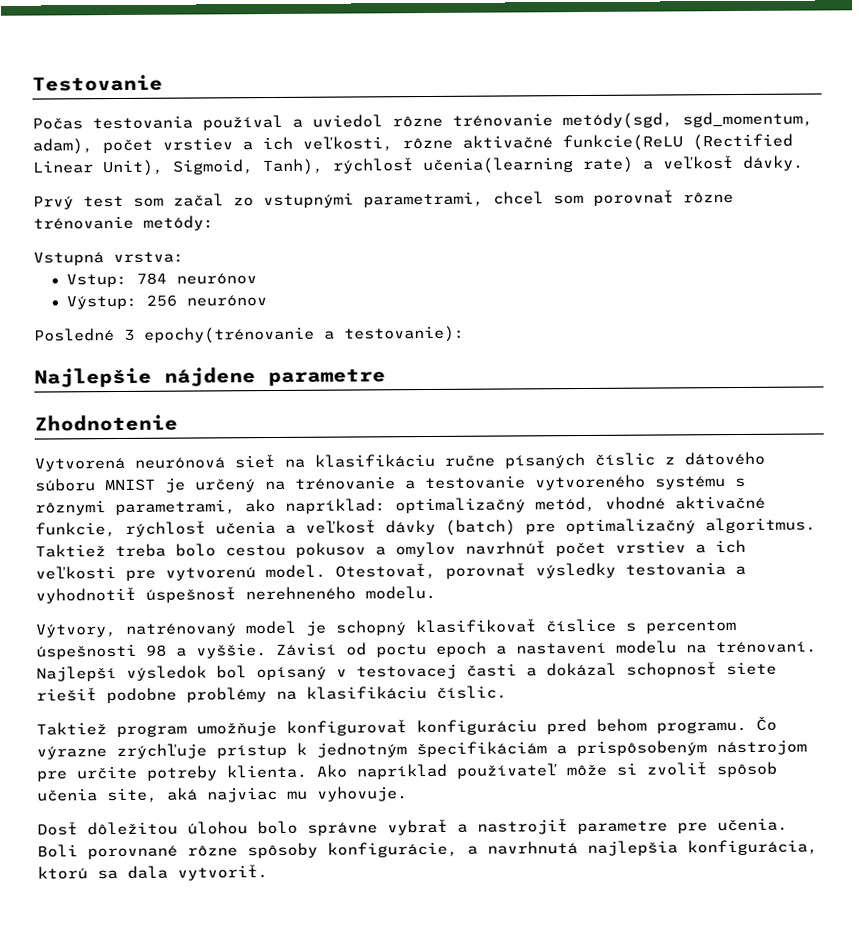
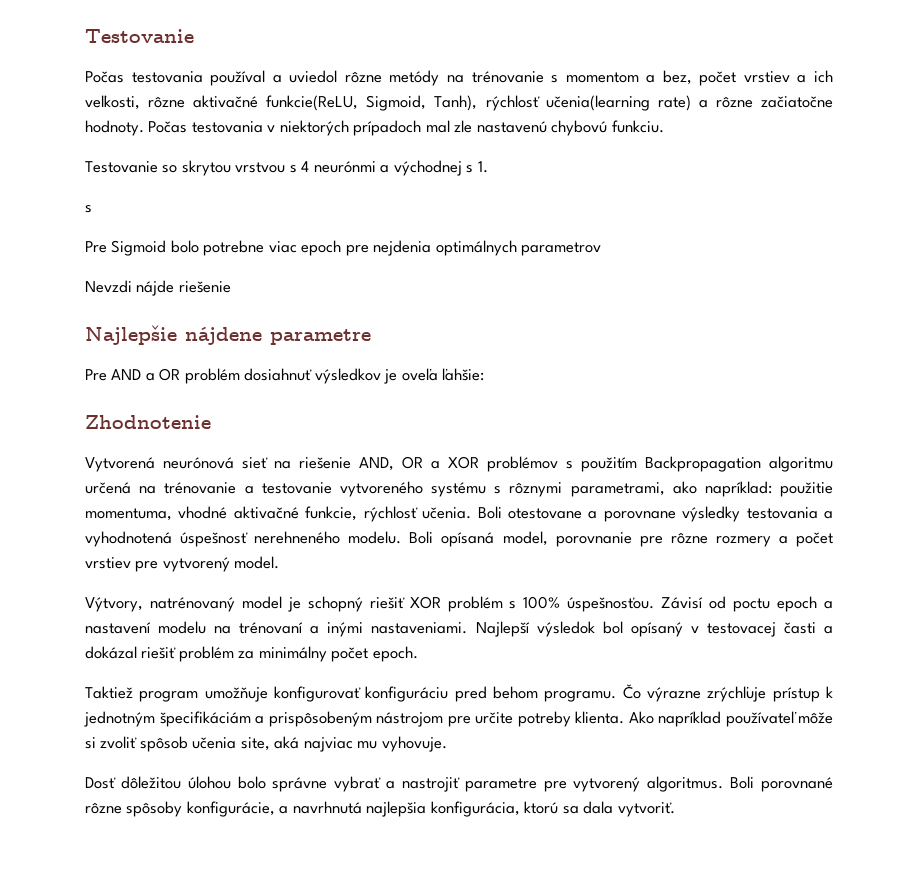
- Počas testovania používal a uviedol rôzne trénovanie metódy(sgd, sgd_momentum, adam), počet vrstiev a ich veľkosti, rôzne aktivačné funkcie(ReLU (Rectified Linear Unit), Sigmoid, Tanh), rýchlosť učenia(learning rate) a veľkosť dávky.
- Prvý test som začal zo vstupnými parametrami, chcel som porovnať rôzne trénovanie metódy:
- Vstupná vrstva:
- Vstup: 784 neurónov
- Výstup: 256 neurónov
- Posledné 3 epochy(trénovanie a testovanie):
+ Počas testovania používal a uviedol rôzne metódy na trénovanie s momentom a bez, počet vrstiev a ich veľkosti, rôzne aktivačné funkcie(ReLU, Sigmoid, Tanh), rýchlosť učenia(learning rate) a rôzne začiatočne hodnoty. Počas testovania v niektorých prípadoch mal zle nastavenú chybovú funkciu.
+ Testovanie so skrytou vrstvou s 4 neurónmi a východnej s 1.
+ s
+ Pre Sigmoid bolo potrebne viac epoch pre nejdenia optimálnych parametrov
+ Nevzdi nájde riešenie
  Najlepšie nájdene parametre
+ Pre AND a OR problém dosiahnuť výsledkov je oveľa ľahšie:
- Vytvorená neurónová sieť na klasifikáciu ručne písaných číslic z dátového súboru MNIST je určený na trénovanie a testovanie vytvoreného systému s rôznymi parametrami, ako napríklad: optimalizačný metód, vhodné aktivačné funkcie, rýchlosť učenia a veľkosť dávky (batch) pre optimalizačný algoritmus. Taktiež treba bolo cestou pokusov a omylov navrhnúť počet vrstiev a ich veľkosti pre vytvorenú model. Otestovať, porovnať výsledky testovania a vyhodnotiť úspešnosť nerehneného modelu.
+ Vytvorená neurónová sieť na riešenie AND, OR a XOR problémov s použitím Backpropagation algoritmu určená na trénovanie a testovanie vytvoreného systému s rôznymi parametrami, ako napríklad: použitie momentuma, vhodné aktivačné funkcie, rýchlosť učenia. Boli otestovane a porovnane výsledky testovania a vyhodnotená úspešnosť nerehneného modelu. Boli opísaná model, porovnanie pre rôzne rozmery a počet vrstiev pre vytvorený model.
- Výtvory, natrénovaný model je schopný klasifikovať číslice s percentom úspešnosti 98 a vyššie.
+ Výtvory, natrénovaný model je schopný riešiť XOR problém s 100% úspešnosťou.
- Závisí od poctu epoch a nastavení modelu na trénovaní.
+ Závisí od poctu epoch a nastavení modelu na trénovaní a inými nastaveniami.
- Najlepší výsledok bol opísaný v testovacej časti a dokázal schopnosť siete riešiť podobne problémy na klasifikáciu číslic.
+ Najlepší výsledok bol opísaný v testovacej časti a dokázal riešiť problém za minimálny počet epoch.
- Dosť dôležitou úlohou bolo správne vybrať a nastrojiť parametre pre učenia.
+ Dosť dôležitou úlohou bolo správne vybrať a nastrojiť parametre pre vytvorený algoritmus.

